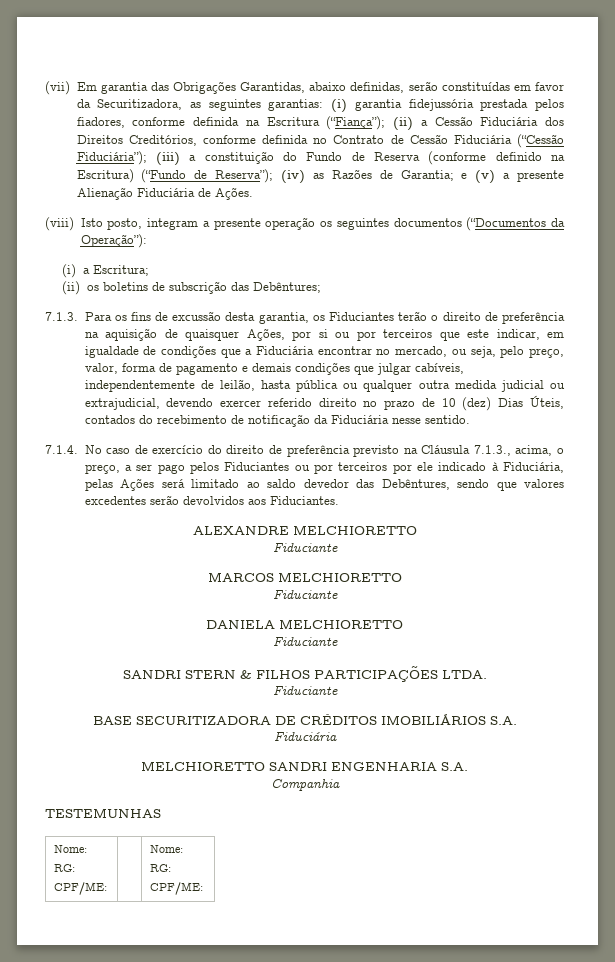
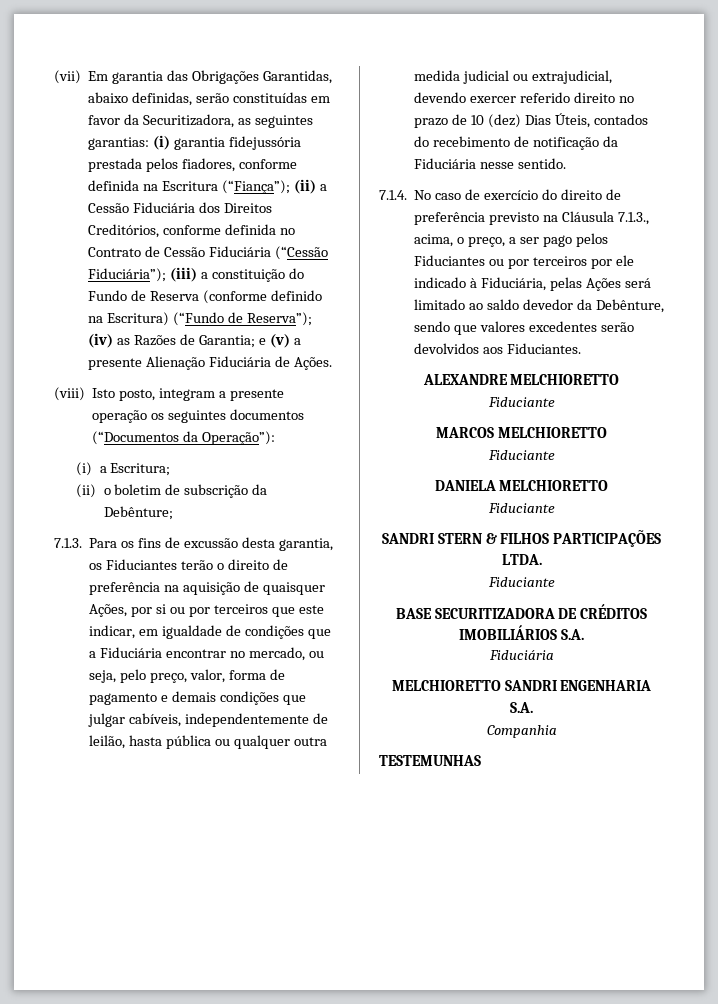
- (ii) os boletins de subscrição das Debêntures;
+ (ii) o boletim de subscrição da Debênture;
- 7.1.4. No caso de exercício do direito de preferência previsto na Cláusula 7.1.3., acima, o preço, a ser pago pelos Fiduciantes ou por terceiros por ele indicado à Fiduciária, pelas Ações será limitado ao saldo devedor das Debêntures, sendo que valores excedentes serão devolvidos aos Fiduciantes.
+ 7.1.4. No caso de exercício do direito de preferência previsto na Cláusula 7.1.3., acima, o preço, a ser pago pelos Fiduciantes ou por terceiros por ele indicado à Fiduciária, pelas Ações será limitado ao saldo devedor da Debênture, sendo que valores excedentes serão devolvidos aos Fiduciantes.
  TESTEMUNHAS
- Nome:
- RG:
- CPF/ME: | | Nome:
- RG:
- CPF/ME:

